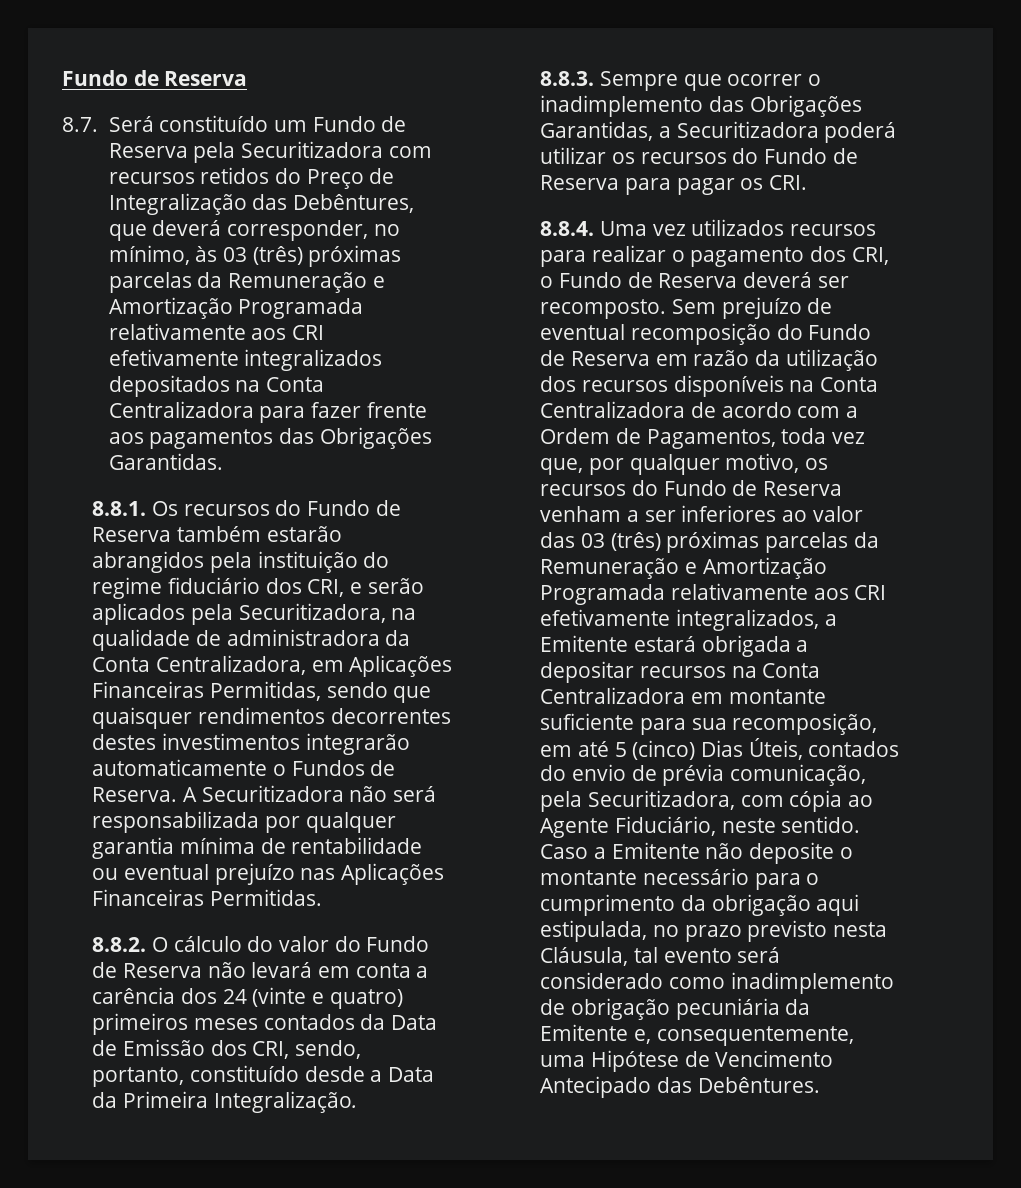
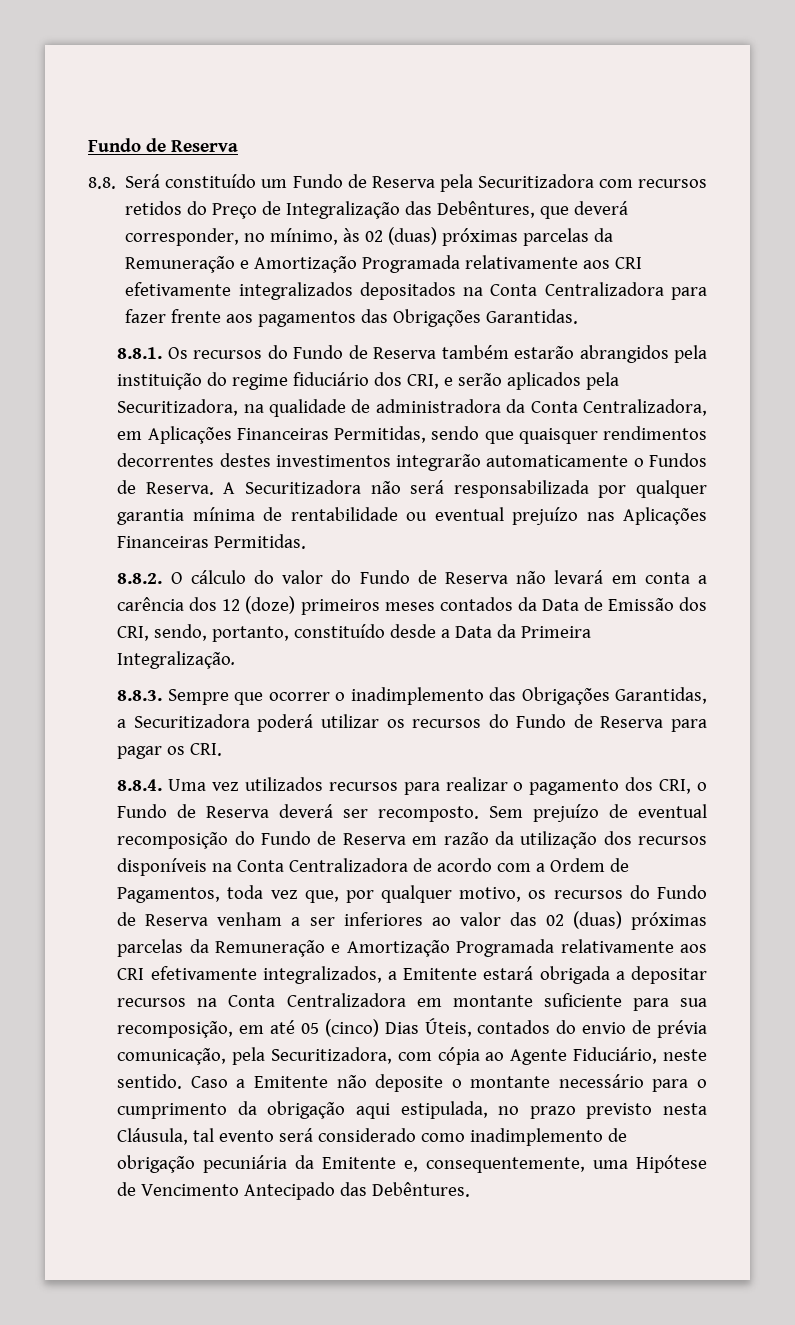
- 8.7. Será constituído um Fundo de Reserva pela Securitizadora com recursos retidos do Preço de Integralização das Debêntures, que deverá corresponder, no mínimo, às 03 (três) próximas parcelas da Remuneração e Amortização Programada relativamente aos CRI efetivamente integralizados depositados na Conta Centralizadora para fazer frente aos pagamentos das Obrigações Garantidas.
+ 8.8. Será constituído um Fundo de Reserva pela Securitizadora com recursos retidos do Preço de Integralização das Debêntures, que deverá corresponder, no mínimo, às 02 (duas) próximas parcelas da Remuneração e Amortização Programada relativamente aos CRI efetivamente integralizados depositados na Conta Centralizadora para fazer frente aos pagamentos das Obrigações Garantidas.
- 8.8.2. O cálculo do valor do Fundo de Reserva não levará em conta a carência dos 24 (vinte e quatro) primeiros meses contados da Data de Emissão dos CRI, sendo, portanto, constituído desde a Data da Primeira Integralização.
+ 8.8.2. O cálculo do valor do Fundo de Reserva não levará em conta a carência dos 12 (doze) primeiros meses contados da Data de Emissão dos CRI, sendo, portanto, constituído desde a Data da Primeira Integralização.
- Sem prejuízo de eventual recomposição do Fundo de Reserva em razão da utilização dos recursos disponíveis na Conta Centralizadora de acordo com a Ordem de Pagamentos, toda vez que, por qualquer motivo, os recursos do Fundo de Reserva venham a ser inferiores ao valor das 03 (três) próximas parcelas da Remuneração e Amortização Programada relativamente aos CRI efetivamente integralizados, a Emitente estará obrigada a depositar recursos na Conta Centralizadora em montante suficiente para sua recomposição, em até 5 (cinco) Dias Úteis, contados do envio de prévia comunicação, pela Securitizadora, com cópia ao Agente Fiduciário, neste sentido.
+ Sem prejuízo de eventual recomposição do Fundo de Reserva em razão da utilização dos recursos disponíveis na Conta Centralizadora de acordo com a Ordem de Pagamentos, toda vez que, por qualquer motivo, os recursos do Fundo de Reserva venham a ser inferiores ao valor das 02 (duas) próximas parcelas da Remuneração e Amortização Programada relativamente aos CRI efetivamente integralizados, a Emitente estará obrigada a depositar recursos na Conta Centralizadora em montante suficiente para sua recomposição, em até 05 (cinco) Dias Úteis, contados do envio de prévia comunicação, pela Securitizadora, com cópia ao Agente Fiduciário, neste sentido.

